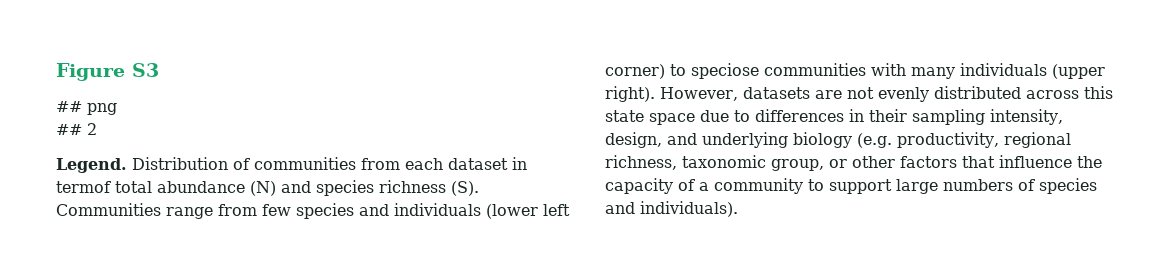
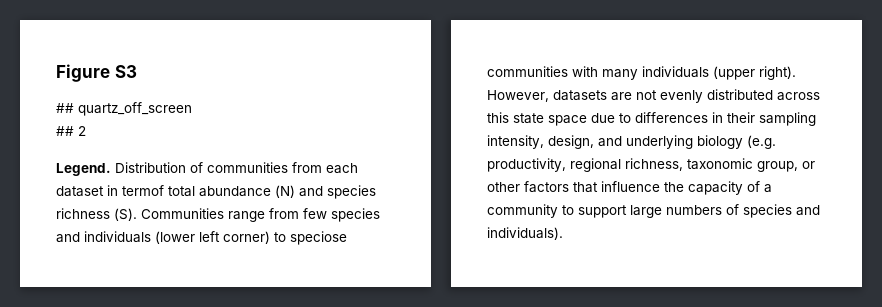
- ## png
+ ## quartz_off_screen

